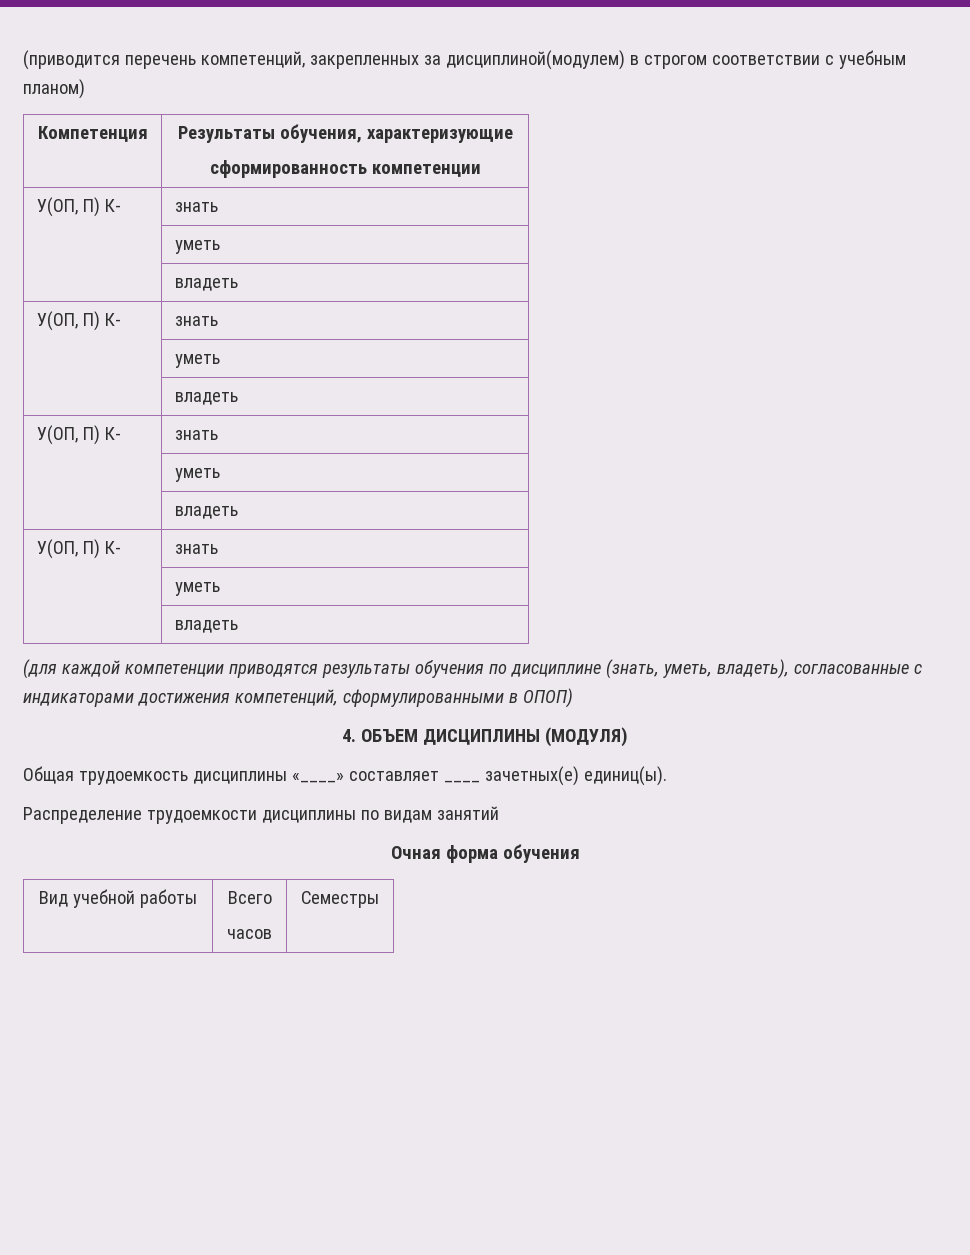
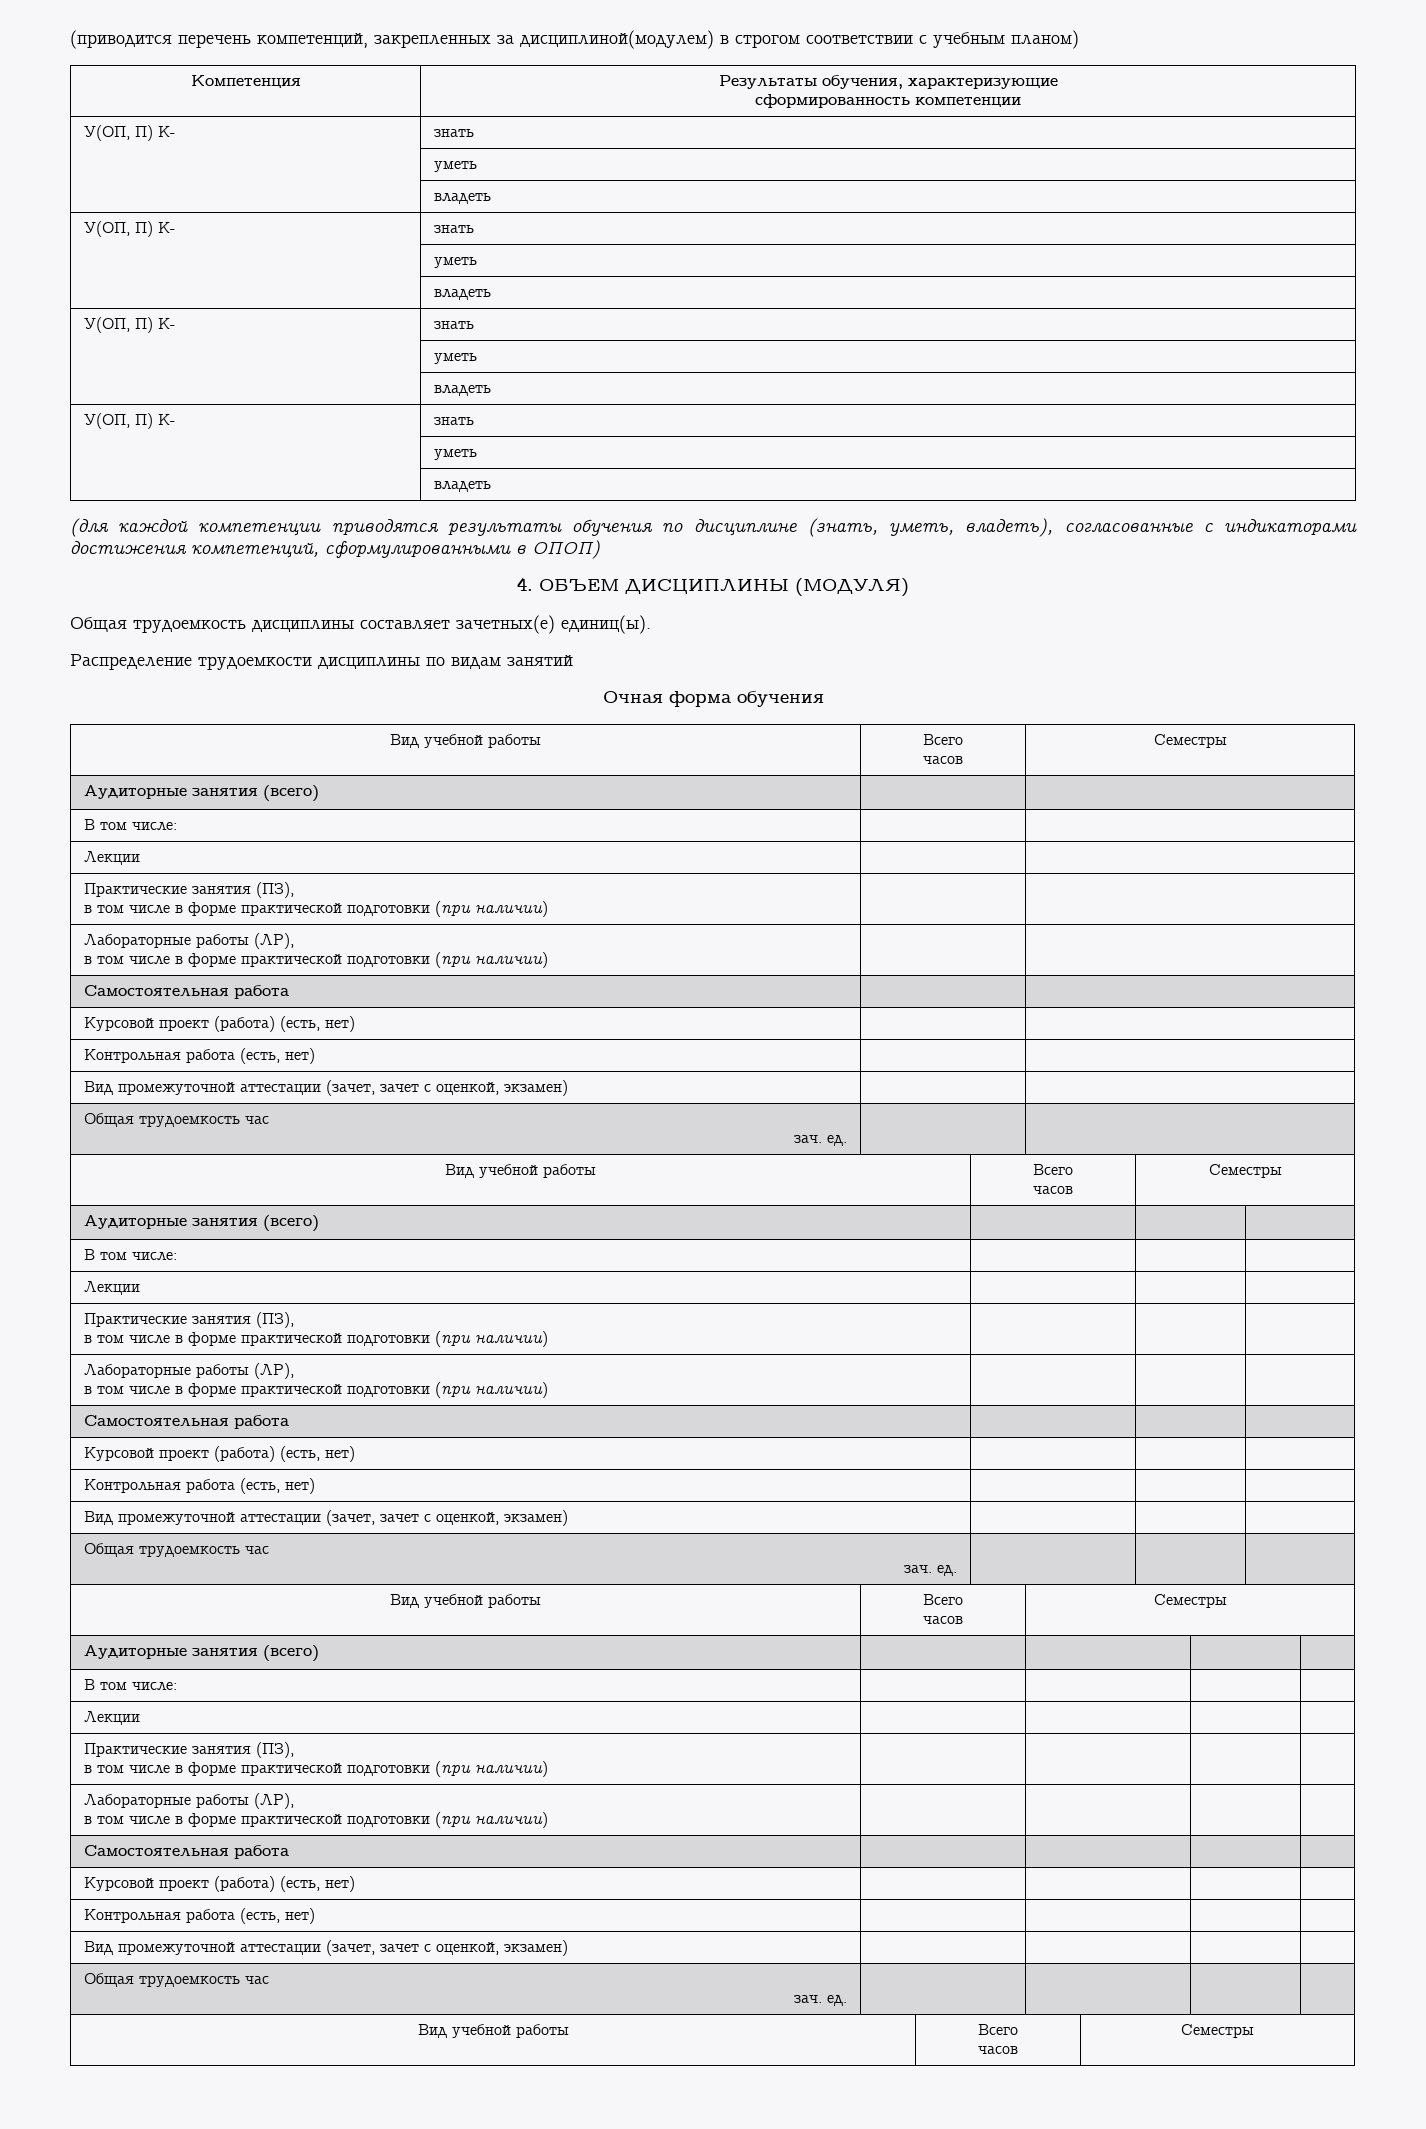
- Общая трудоемкость дисциплины «____» составляет ____ зачетных(е) единиц(ы).
+ Общая трудоемкость дисциплины составляет зачетных(е) единиц(ы).
  Очная форма обучения
+ Вид учебной работы | Всего
+ часов | Семестры
+ Аудиторные занятия (всего) | |
+ В том числе: | |
+ Лекции | |
+ Практические занятия (ПЗ),
+ в том числе в форме практической подготовки (при наличии) | |
+ Лабораторные работы (ЛР),
+ в том числе в форме практической подготовки (при наличии) | |
+ Самостоятельная работа | |
+ Курсовой проект (работа) (есть, нет) | |
+ Контрольная работа (есть, нет) | |
+ Вид промежуточной аттестации (зачет, зачет с оценкой, экзамен) | |
+ Общая трудоемкость час
+ зач. ед. | |
+ Вид учебной работы | Всего
+ часов | Семестры
+ Аудиторные занятия (всего) | | |
+ В том числе: | | |
+ Лекции | | |
+ Практические занятия (ПЗ),
+ в том числе в форме практической подготовки (при наличии) | | |
+ Лабораторные работы (ЛР),
+ в том числе в форме практической подготовки (при наличии) | | |
+ Самостоятельная работа | | |
+ Курсовой проект (работа) (есть, нет) | | |
+ Контрольная работа (есть, нет) | | |
+ Вид промежуточной аттестации (зачет, зачет с оценкой, экзамен) | | |
+ Общая трудоемкость час
+ зач. ед. | | |
+ Вид учебной работы | Всего
+ часов | Семестры
+ Аудиторные занятия (всего) | | | |
+ В том числе: | | | |
+ Лекции | | | |
+ Практические занятия (ПЗ),
+ в том числе в форме практической подготовки (при наличии) | | | |
+ Лабораторные работы (ЛР),
+ в том числе в форме практической подготовки (при наличии) | | | |
+ Самостоятельная работа | | | |
+ Курсовой проект (работа) (есть, нет) | | | |
+ Контрольная работа (есть, нет) | | | |
+ Вид промежуточной аттестации (зачет, зачет с оценкой, экзамен) | | | |
+ Общая трудоемкость час
+ зач. ед. | | | |

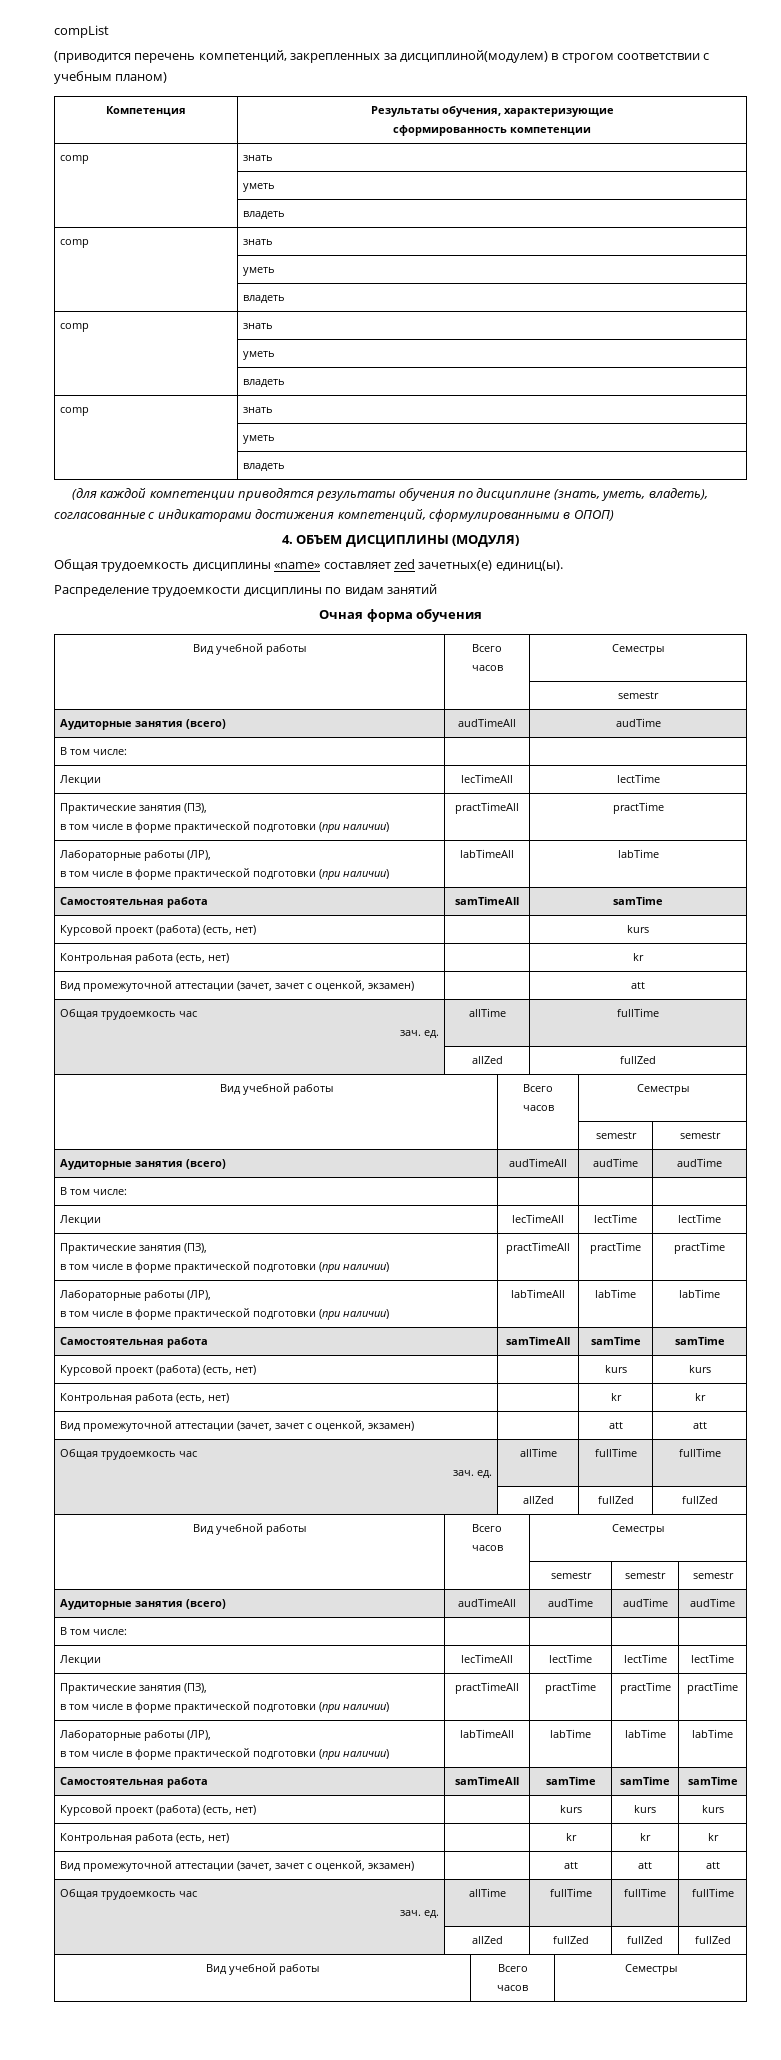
+ compList
  Компетенция | Результаты обучения, характеризующие
  сформированность компетенции
- У(ОП, П) К- | знать
+ comp | знать
  | уметь
  | владеть
- У(ОП, П) К- | знать
+ comp | знать
  | уметь
  | владеть
- У(ОП, П) К- | знать
+ comp | знать
  | уметь
  | владеть
- У(ОП, П) К- | знать
+ comp | знать
- Общая трудоемкость дисциплины составляет зачетных(е) единиц(ы).
+ Общая трудоемкость дисциплины «name» составляет zed зачетных(е) единиц(ы).
  Очная форма обучения
  Вид учебной работы | Всего
  часов | Семестры
- Аудиторные занятия (всего) | |
+ | | semestr
+ Аудиторные занятия (всего) | audTimeAll | audTime
  В том числе: | |
- Лекции | |
+ Лекции | lecTimeAll | lectTime
  Практические занятия (ПЗ),
- в том числе в форме практической подготовки (при наличии) | |
+ в том числе в форме практической подготовки (при наличии) | practTimeAll | practTime
  Лабораторные работы (ЛР),
- в том числе в форме практической подготовки (при наличии) | |
- Самостоятельная работа | |
- Курсовой проект (работа) (есть, нет) | |
- Контрольная работа (есть, нет) | |
- Вид промежуточной аттестации (зачет, зачет с оценкой, экзамен) | |
+ в том числе в форме практической подготовки (при наличии) | labTimeAll | labTime
+ Самостоятельная работа | samTimeAll | samTime
+ Курсовой проект (работа) (есть, нет) | | kurs
+ Контрольная работа (есть, нет) | | kr
+ Вид промежуточной аттестации (зачет, зачет с оценкой, экзамен) | | att
  Общая трудоемкость час
- зач. ед. | |
+ зач. ед. | allTime | fullTime
+ | allZed | fullZed
  Вид учебной работы | Всего
  часов | Семестры
- Аудиторные занятия (всего) | | |
+ | | semestr | semestr
+ Аудиторные занятия (всего) | audTimeAll | audTime | audTime
  В том числе: | | |
- Лекции | | |
+ Лекции | lecTimeAll | lectTime | lectTime
  Практические занятия (ПЗ),
- в том числе в форме практической подготовки (при наличии) | | |
+ в том числе в форме практической подготовки (при наличии) | practTimeAll | practTime | practTime
  Лабораторные работы (ЛР),
- в том числе в форме практической подготовки (при наличии) | | |
- Самостоятельная работа | | |
- Курсовой проект (работа) (есть, нет) | | |
- Контрольная работа (есть, нет) | | |
- Вид промежуточной аттестации (зачет, зачет с оценкой, экзамен) | | |
+ в том числе в форме практической подготовки (при наличии) | labTimeAll | labTime | labTime
+ Самостоятельная работа | samTimeAll | samTime | samTime
+ Курсовой проект (работа) (есть, нет) | | kurs | kurs
+ Контрольная работа (есть, нет) | | kr | kr
+ Вид промежуточной аттестации (зачет, зачет с оценкой, экзамен) | | att | att
  Общая трудоемкость час
- зач. ед. | | |
+ зач. ед. | allTime | fullTime | fullTime
+ | allZed | fullZed | fullZed
  Вид учебной работы | Всего
  часов | Семестры
- Аудиторные занятия (всего) | | | |
+ | | semestr | semestr | semestr
+ Аудиторные занятия (всего) | audTimeAll | audTime | audTime | audTime
- Лекции | | | |
+ Лекции | lecTimeAll | lectTime | lectTime | lectTime
  Практические занятия (ПЗ),
- в том числе в форме практической подготовки (при наличии) | | | |
+ в том числе в форме практической подготовки (при наличии) | practTimeAll | practTime | practTime | practTime
  Лабораторные работы (ЛР),
- в том числе в форме практической подготовки (при наличии) | | | |
- Самостоятельная работа | | | |
- Курсовой проект (работа) (есть, нет) | | | |
- Контрольная работа (есть, нет) | | | |
- Вид промежуточной аттестации (зачет, зачет с оценкой, экзамен) | | | |
+ в том числе в форме практической подготовки (при наличии) | labTimeAll | labTime | labTime | labTime
+ Самостоятельная работа | samTimeAll | samTime | samTime | samTime
+ Курсовой проект (работа) (есть, нет) | | kurs | kurs | kurs
+ Контрольная работа (есть, нет) | | kr | kr | kr
+ Вид промежуточной аттестации (зачет, зачет с оценкой, экзамен) | | att | att | att
  Общая трудоемкость час
- зач. ед. | | | |
+ зач. ед. | allTime | fullTime | fullTime | fullTime
+ | allZed | fullZed | fullZed | fullZed

